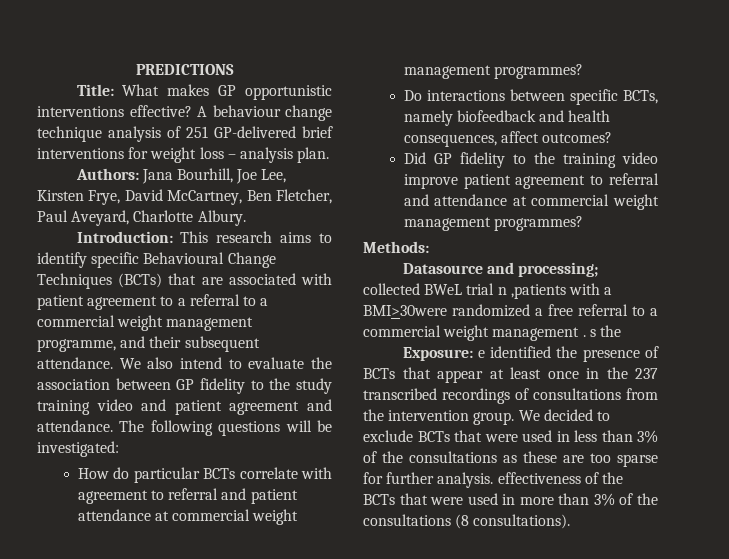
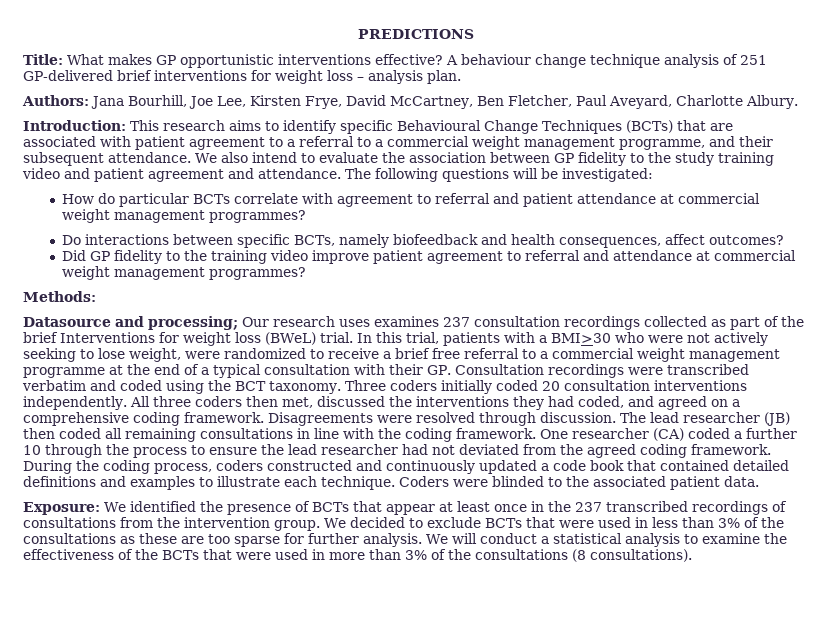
- Datasource and processing; collected BWeL trial n ,patients with a BMI>30were randomized a free referral to a commercial weight management . s the
+ Datasource and processing; Our research uses examines 237 consultation recordings collected as part of the brief Interventions for weight loss (BWeL) trial. In this trial, patients with a BMI>30 who were not actively seeking to lose weight, were randomized to receive a brief free referral to a commercial weight management programme at the end of a typical consultation with their GP. Consultation recordings were transcribed verbatim and coded using the BCT taxonomy. Three coders initially coded 20 consultation interventions independently. All three coders then met, discussed the interventions they had coded, and agreed on a comprehensive coding framework. Disagreements were resolved through discussion. The lead researcher (JB) then coded all remaining consultations in line with the coding framework. One researcher (CA) coded a further 10 through the process to ensure the lead researcher had not deviated from the agreed coding framework. During the coding process, coders constructed and continuously updated a code book that contained detailed definitions and examples to illustrate each technique. Coders were blinded to the associated patient data.
- Exposure: e identified the presence of BCTs that appear at least once in the 237 transcribed recordings of consultations from the intervention group.
+ Exposure: We identified the presence of BCTs that appear at least once in the 237 transcribed recordings of consultations from the intervention group.
- We decided to exclude BCTs that were used in less than 3% of the consultations as these are too sparse for further analysis. effectiveness of the BCTs that were used in more than 3% of the consultations (8 consultations).
+ We decided to exclude BCTs that were used in less than 3% of the consultations as these are too sparse for further analysis. We will conduct a statistical analysis to examine the effectiveness of the BCTs that were used in more than 3% of the consultations (8 consultations).

